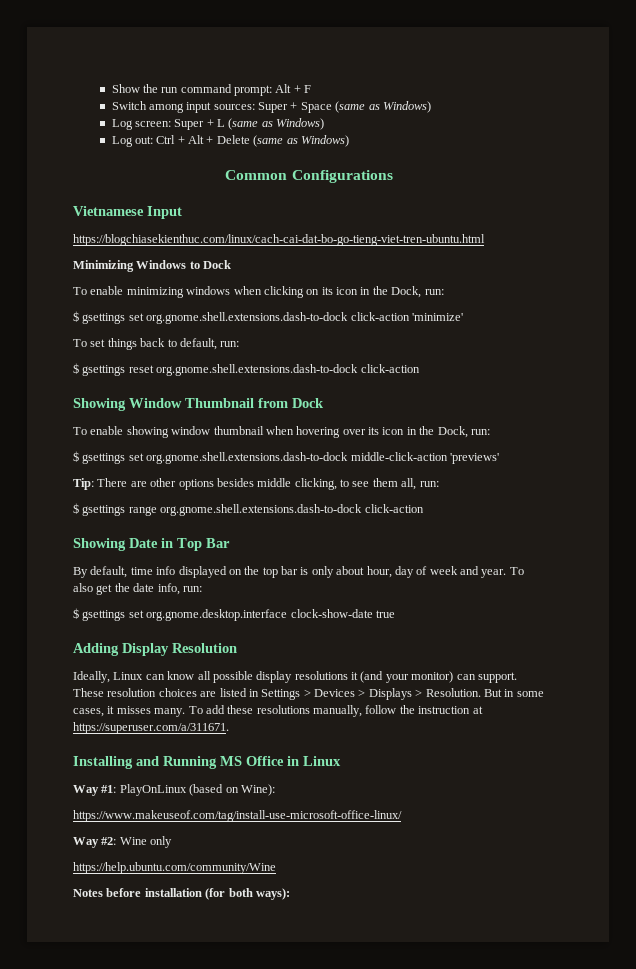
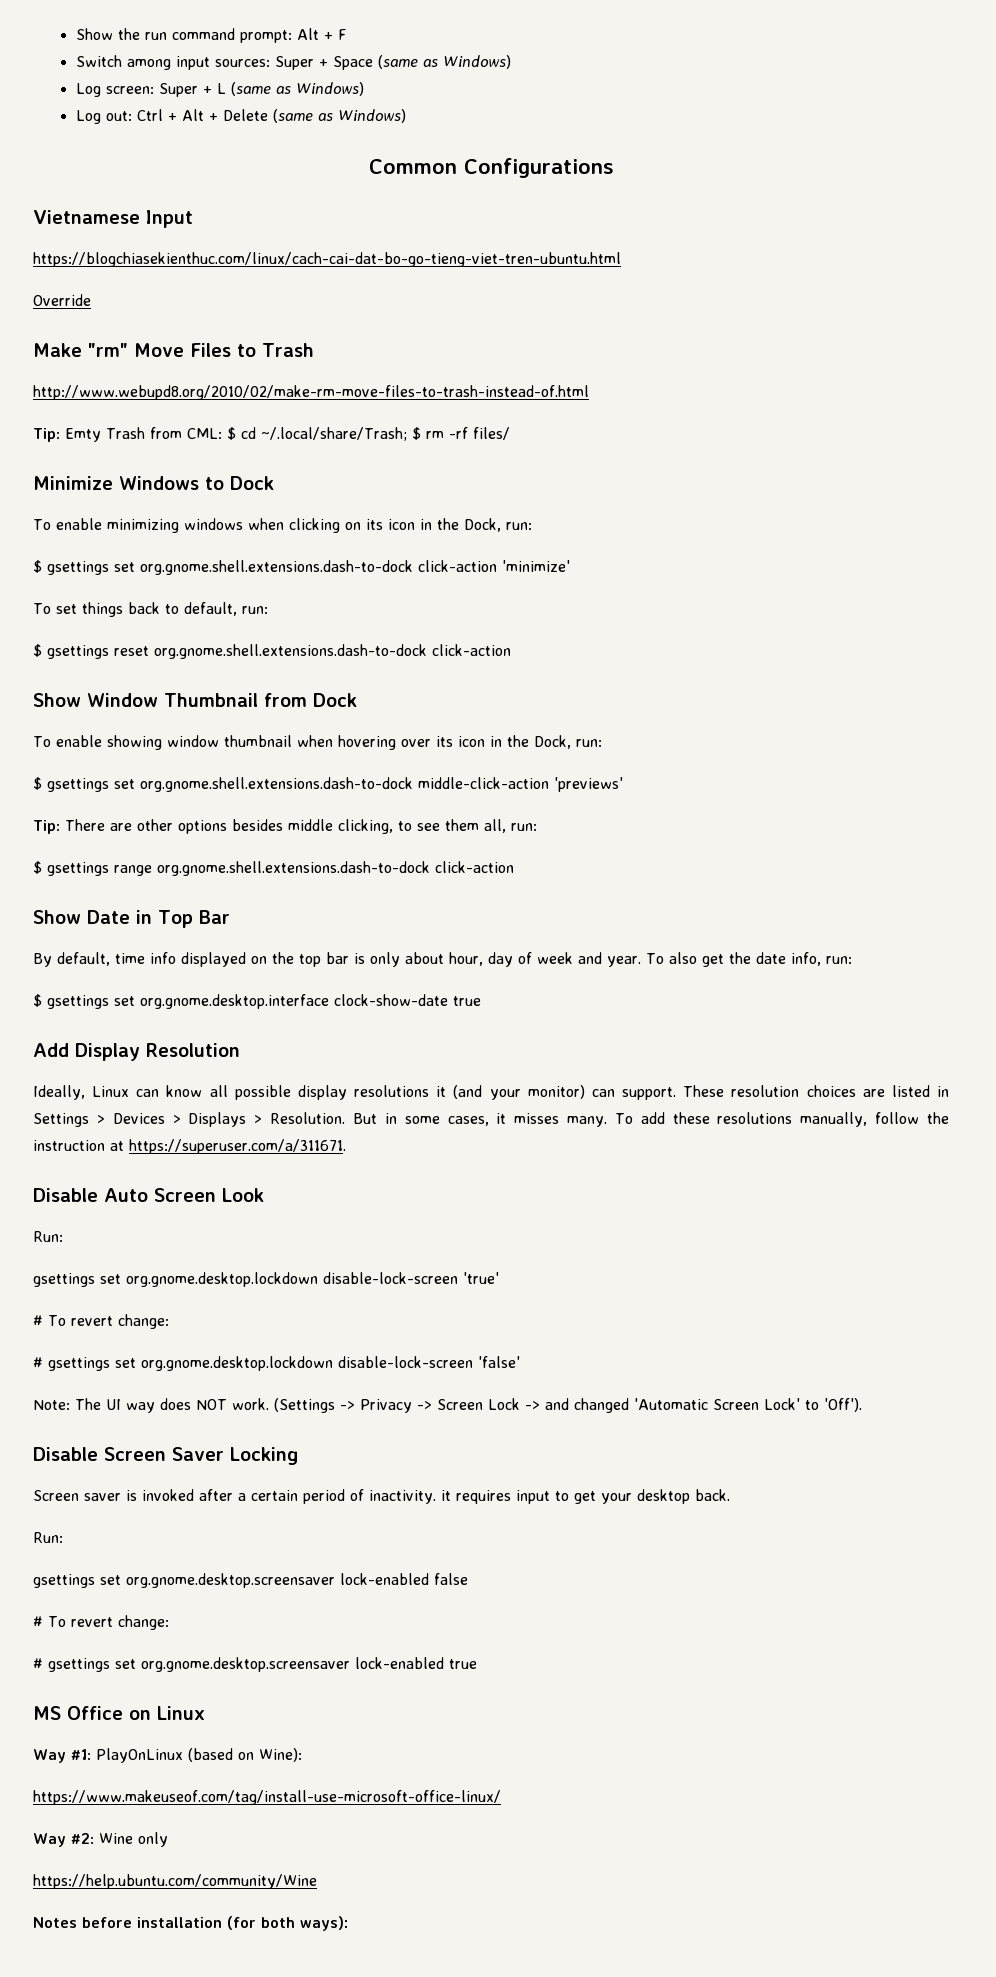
- Minimizing Windows to Dock
+ Override
+ Make "rm" Move Files to Trash
+ http://www.webupd8.org/2010/02/make-rm-move-files-to-trash-instead-of.html
+ Tip: Emty Trash from CML: $ cd ~/.local/share/Trash; $ rm -rf files/
+ Minimize Windows to Dock
- Showing Window Thumbnail from Dock
+ Show Window Thumbnail from Dock
- Showing Date in Top Bar
+ Show Date in Top Bar
- Adding Display Resolution
+ Add Display Resolution
- Installing and Running MS Office in Linux
+ Disable Auto Screen Look
+ Run:
+ gsettings set org.gnome.desktop.lockdown disable-lock-screen 'true'
+ # To revert change:
+ # gsettings set org.gnome.desktop.lockdown disable-lock-screen 'false'
+ Note: The UI way does NOT work. (Settings -> Privacy -> Screen Lock -> and changed 'Automatic Screen Lock' to 'Off').
+ Disable Screen Saver Locking
+ Screen saver is invoked after a certain period of inactivity. it requires input to get your desktop back.
+ Run:
+ gsettings set org.gnome.desktop.screensaver lock-enabled false
+ # To revert change:
+ # gsettings set org.gnome.desktop.screensaver lock-enabled true
+ MS Office on Linux

